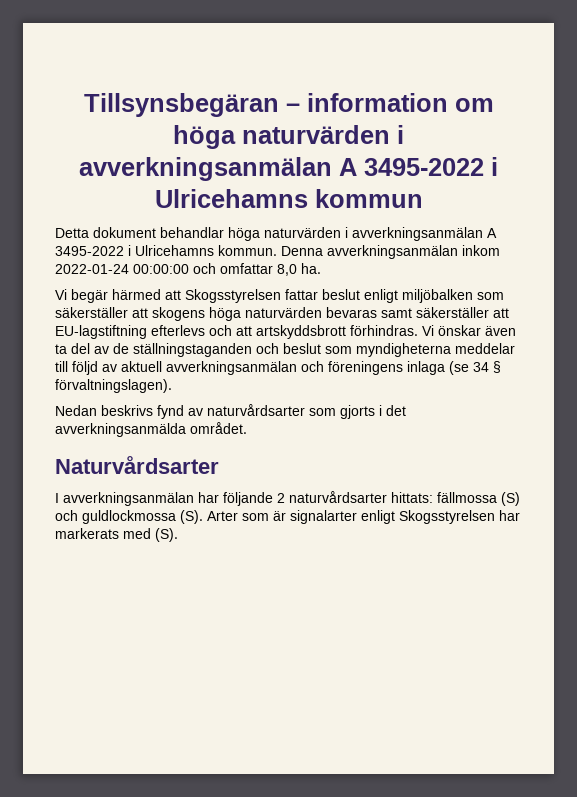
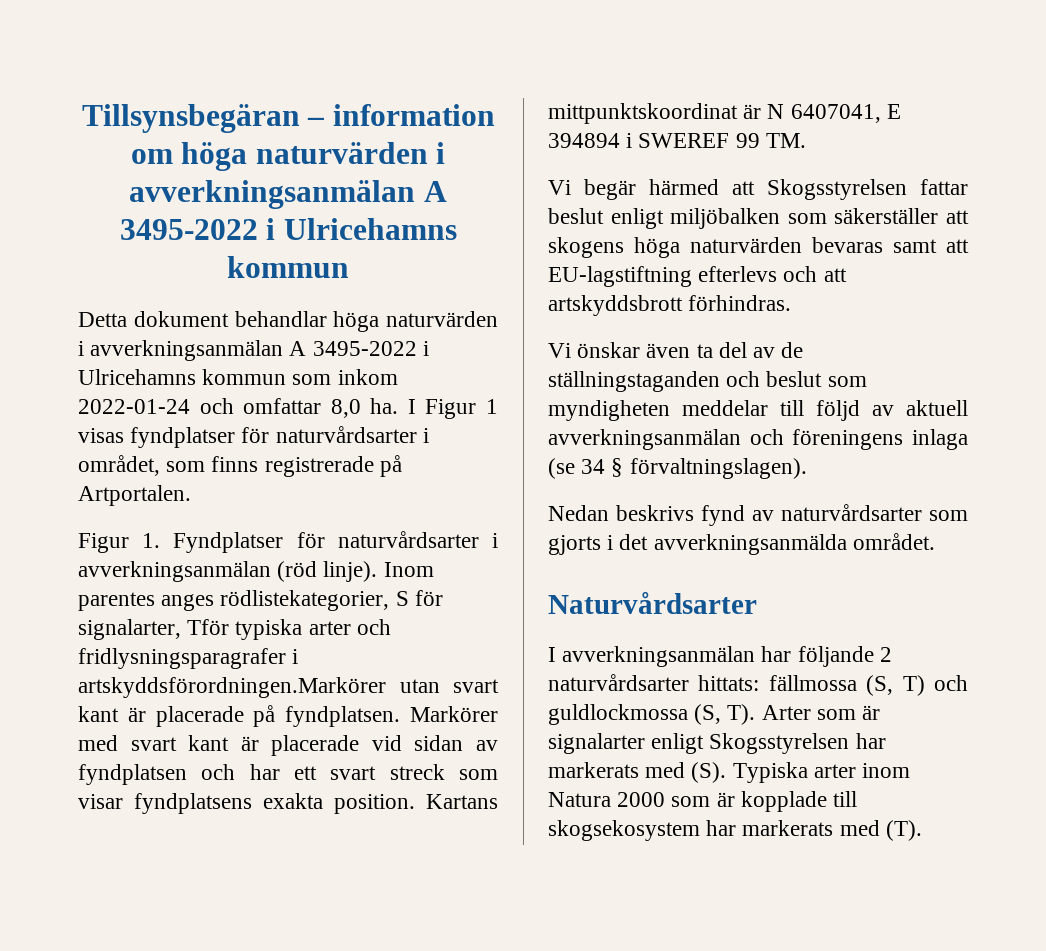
- Detta dokument behandlar höga naturvärden i avverkningsanmälan A 3495-2022 i Ulricehamns kommun. Denna avverkningsanmälan inkom 2022-01-24 00:00:00 och omfattar 8,0 ha.
+ Detta dokument behandlar höga naturvärden i avverkningsanmälan A 3495-2022 i Ulricehamns kommun som inkom 2022-01-24 och omfattar 8,0 ha. I Figur 1 visas fyndplatser för naturvårdsarter i området, som finns registrerade på Artportalen.
+ Figur 1. Fyndplatser för naturvårdsarter i avverkningsanmälan (röd linje). Inom parentes anges rödlistekategorier, S för signalarter, Tför typiska arter och fridlysningsparagrafer i artskyddsförordningen.Markörer utan svart kant är placerade på fyndplatsen. Markörer med svart kant är placerade vid sidan av fyndplatsen och har ett svart streck som visar fyndplatsens exakta position. Kartans mittpunktskoordinat är N 6407041, E 394894 i SWEREF 99 TM.
- Vi begär härmed att Skogsstyrelsen fattar beslut enligt miljöbalken som säkerställer att skogens höga naturvärden bevaras samt säkerställer att EU-lagstiftning efterlevs och att artskyddsbrott förhindras. Vi önskar även ta del av de ställningstaganden och beslut som myndigheterna meddelar till följd av aktuell avverkningsanmälan och föreningens inlaga (se 34 § förvaltningslagen).
+ Vi begär härmed att Skogsstyrelsen fattar beslut enligt miljöbalken som säkerställer att skogens höga naturvärden bevaras samt att EU-lagstiftning efterlevs och att artskyddsbrott förhindras.
+ Vi önskar även ta del av de ställningstaganden och beslut som myndigheten meddelar till följd av aktuell avverkningsanmälan och föreningens inlaga (se 34 § förvaltningslagen).
- I avverkningsanmälan har följande 2 naturvårdsarter hittats: fällmossa (S) och guldlockmossa (S). Arter som är signalarter enligt Skogsstyrelsen har markerats med (S).
+ I avverkningsanmälan har följande 2 naturvårdsarter hittats: fällmossa (S, T) och guldlockmossa (S, T). Arter som är signalarter enligt Skogsstyrelsen har markerats med (S). Typiska arter inom Natura 2000 som är kopplade till skogsekosystem har markerats med (T).

